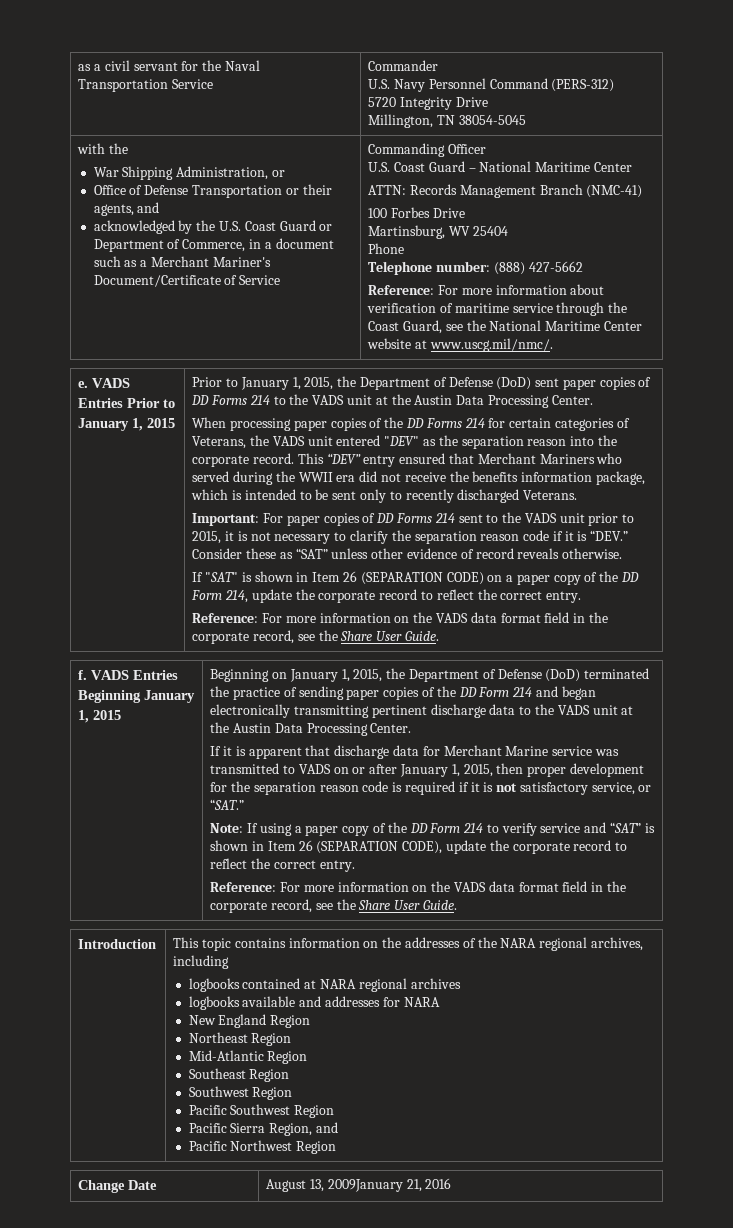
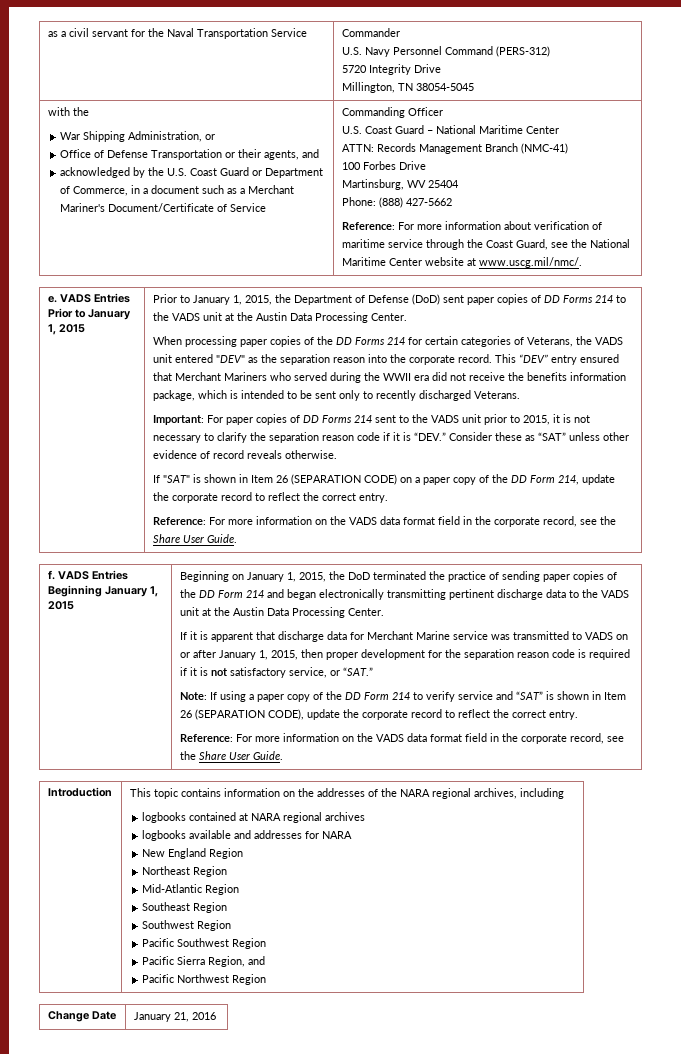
- Phone
- Telephone number: (888) 427-5662
+ Phone: (888) 427-5662
- Beginning on January 1, 2015, the Department of Defense (DoD) terminated the practice of sending paper copies of the DD Form 214 and began electronically transmitting pertinent discharge data to the VADS unit at the Austin Data Processing Center.
+ Beginning on January 1, 2015, the DoD terminated the practice of sending paper copies of the DD Form 214 and began electronically transmitting pertinent discharge data to the VADS unit at the Austin Data Processing Center.
- Change Date | August 13, 2009January 21, 2016
+ Change Date | January 21, 2016

